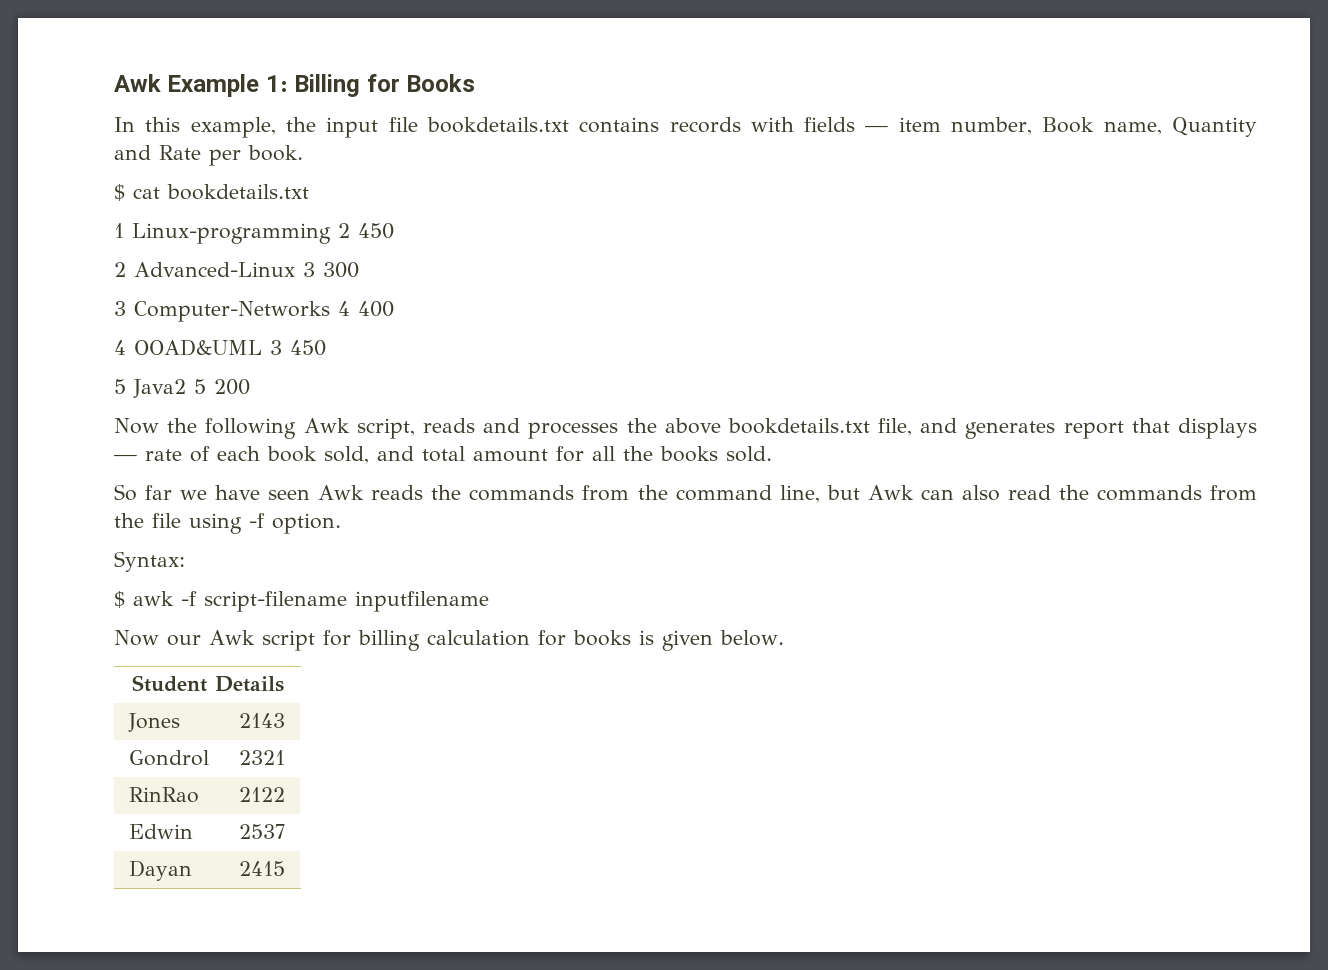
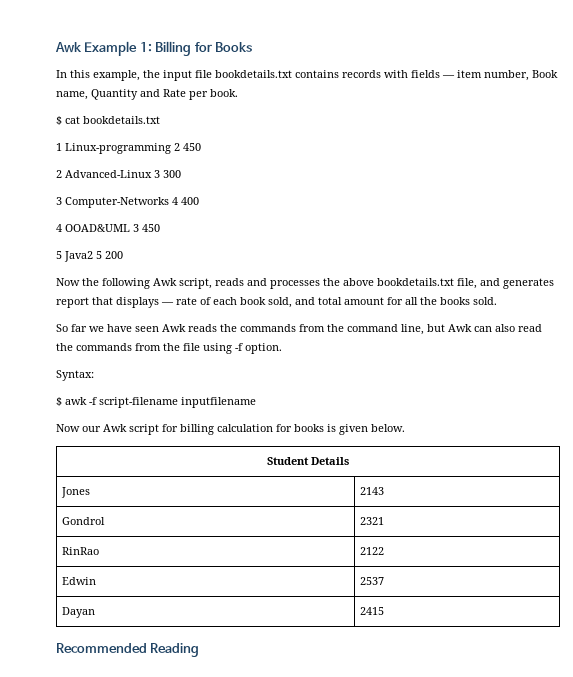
+ Recommended Reading

